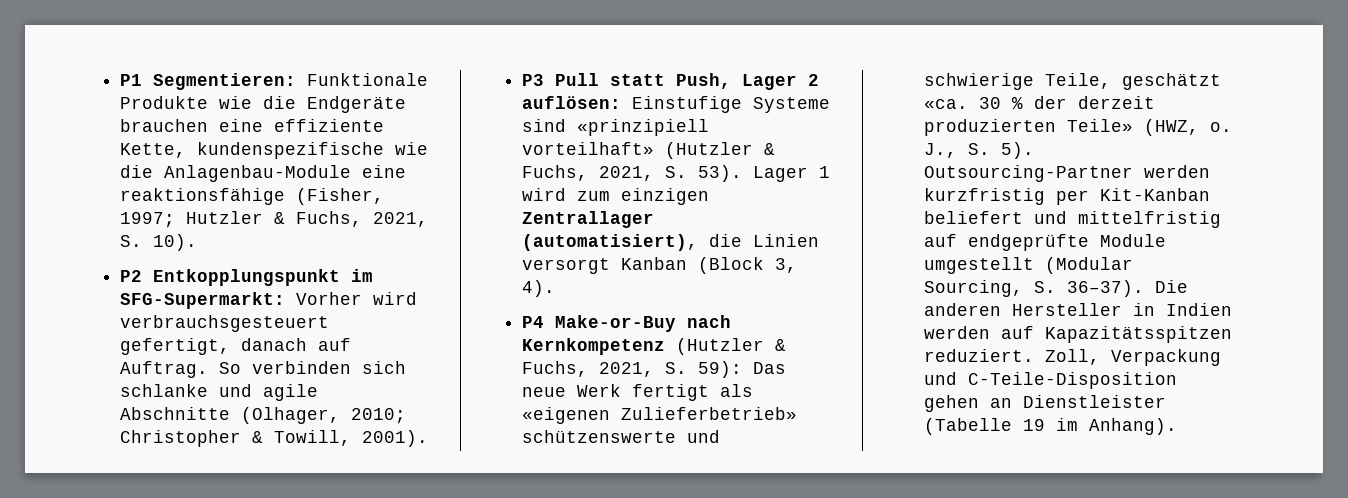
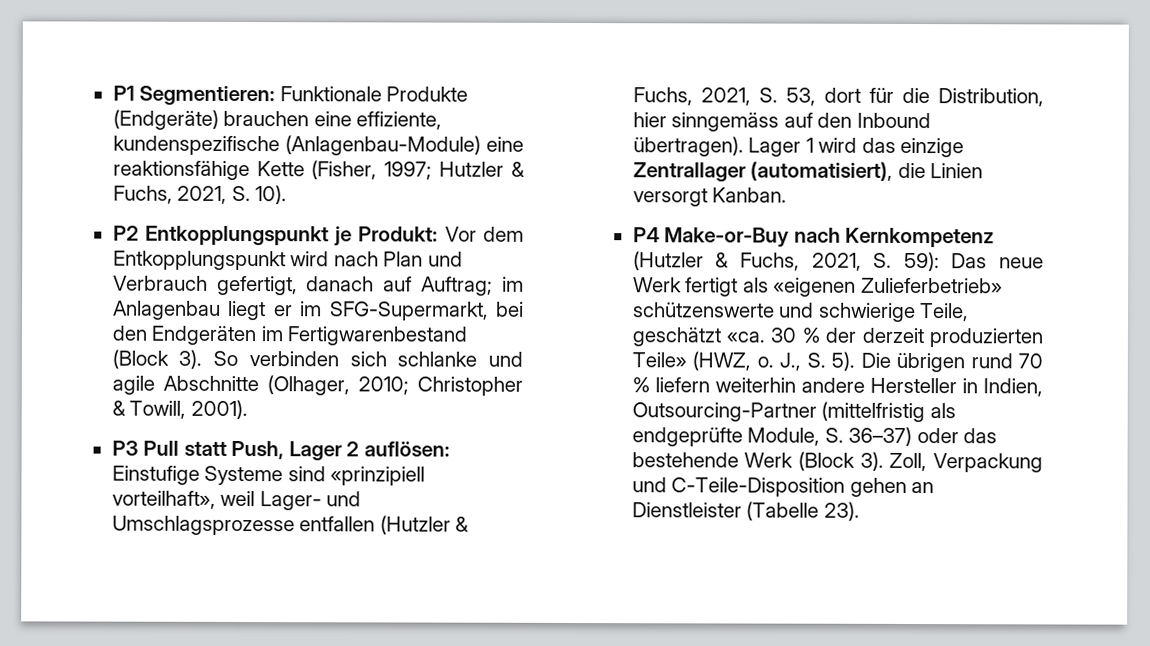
- P1 Segmentieren: Funktionale Produkte wie die Endgeräte brauchen eine effiziente Kette, kundenspezifische wie die Anlagenbau-Module eine reaktionsfähige (Fisher, 1997; Hutzler & Fuchs, 2021, S. 10).
+ P1 Segmentieren: Funktionale Produkte (Endgeräte) brauchen eine effiziente, kundenspezifische (Anlagenbau-Module) eine reaktionsfähige Kette (Fisher, 1997; Hutzler & Fuchs, 2021, S. 10).
- P2 Entkopplungspunkt im SFG-Supermarkt: Vorher wird verbrauchsgesteuert gefertigt, danach auf Auftrag.
+ P2 Entkopplungspunkt je Produkt: Vor dem Entkopplungspunkt wird nach Plan und Verbrauch gefertigt, danach auf Auftrag; im Anlagenbau liegt er im SFG-Supermarkt, bei den Endgeräten im Fertigwarenbestand (Block 3).
- P3 Pull statt Push, Lager 2 auflösen: Einstufige Systeme sind «prinzipiell vorteilhaft» (Hutzler & Fuchs, 2021, S. 53).
+ P3 Pull statt Push, Lager 2 auflösen: Einstufige Systeme sind «prinzipiell vorteilhaft», weil Lager- und Umschlagsprozesse entfallen (Hutzler & Fuchs, 2021, S. 53, dort für die Distribution, hier sinngemäss auf den Inbound übertragen).
- Lager 1 wird zum einzigen Zentrallager (automatisiert), die Linien versorgt Kanban (Block 3, 4).
+ Lager 1 wird das einzige Zentrallager (automatisiert), die Linien versorgt Kanban.
- Outsourcing-Partner werden kurzfristig per Kit-Kanban beliefert und mittelfristig auf endgeprüfte Module umgestellt (Modular Sourcing, S. 36–37). Die anderen Hersteller in Indien werden auf Kapazitätsspitzen reduziert.
+ Die übrigen rund 70 % liefern weiterhin andere Hersteller in Indien, Outsourcing-Partner (mittelfristig als endgeprüfte Module, S. 36–37) oder das bestehende Werk (Block 3).
- Zoll, Verpackung und C-Teile-Disposition gehen an Dienstleister (Tabelle 19 im Anhang).
+ Zoll, Verpackung und C-Teile-Disposition gehen an Dienstleister (Tabelle 23).

